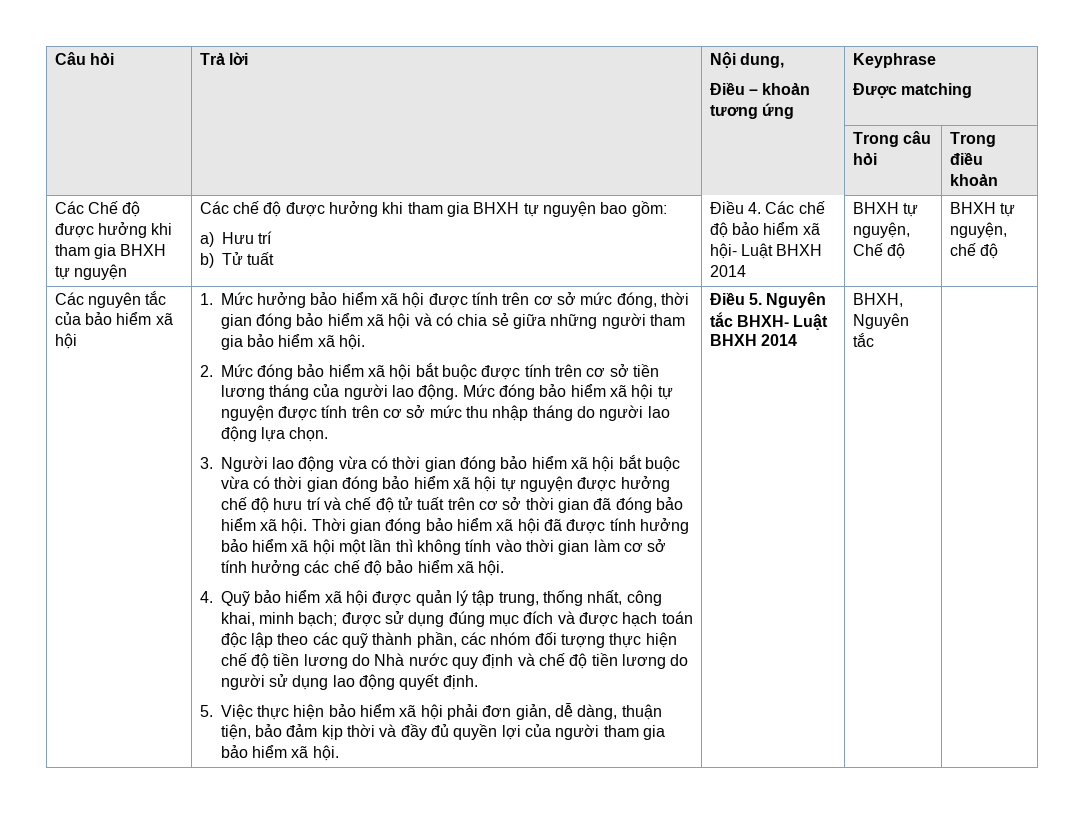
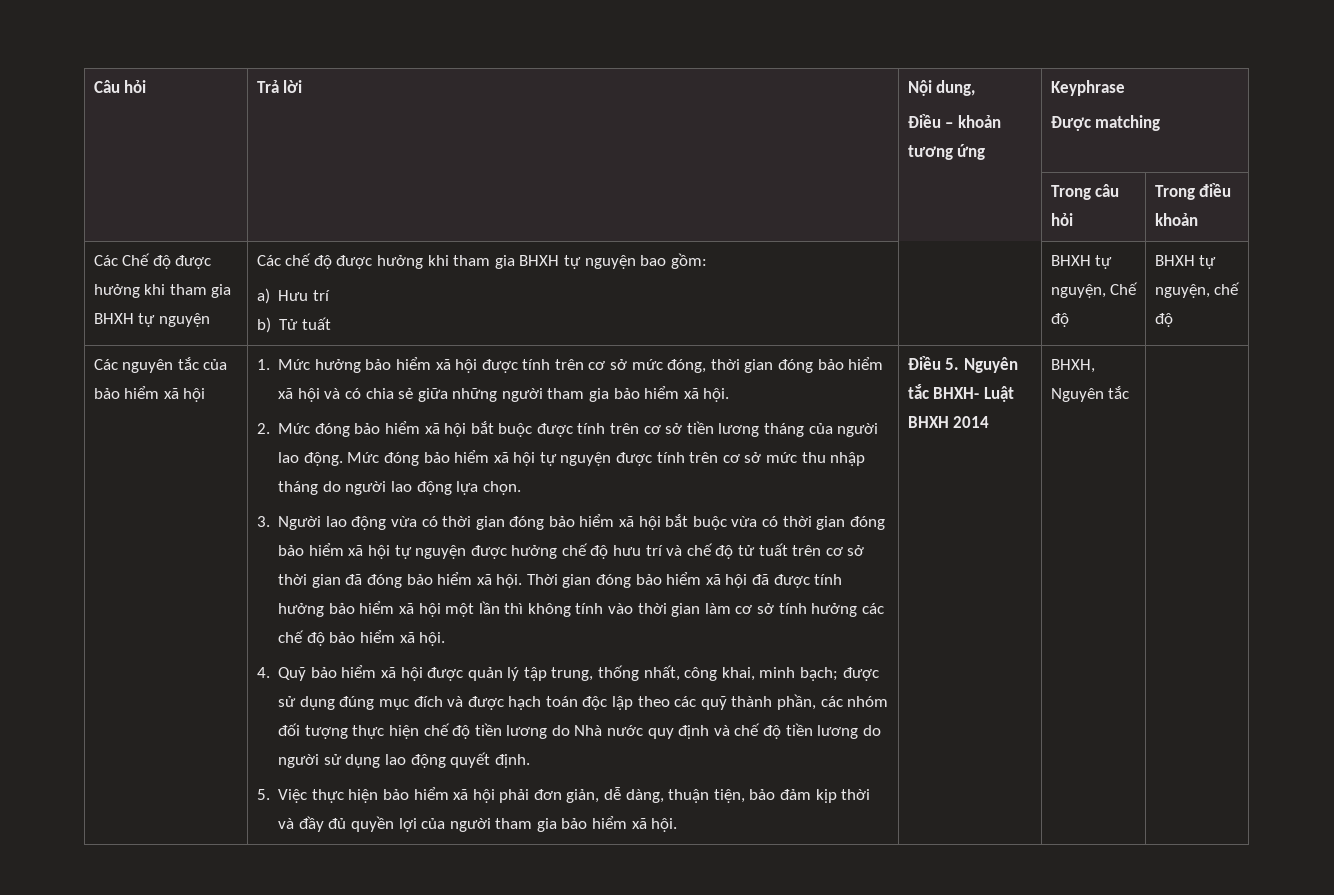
- Điều 4. Các chế độ bảo hiểm xã hội- Luật BHXH 2014

